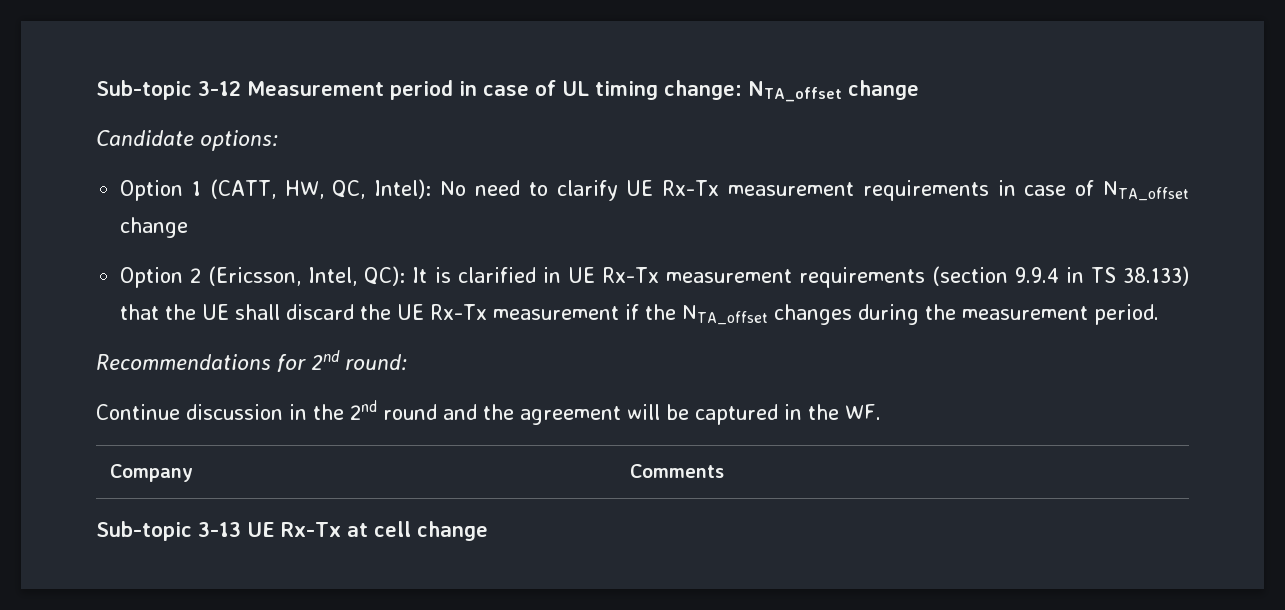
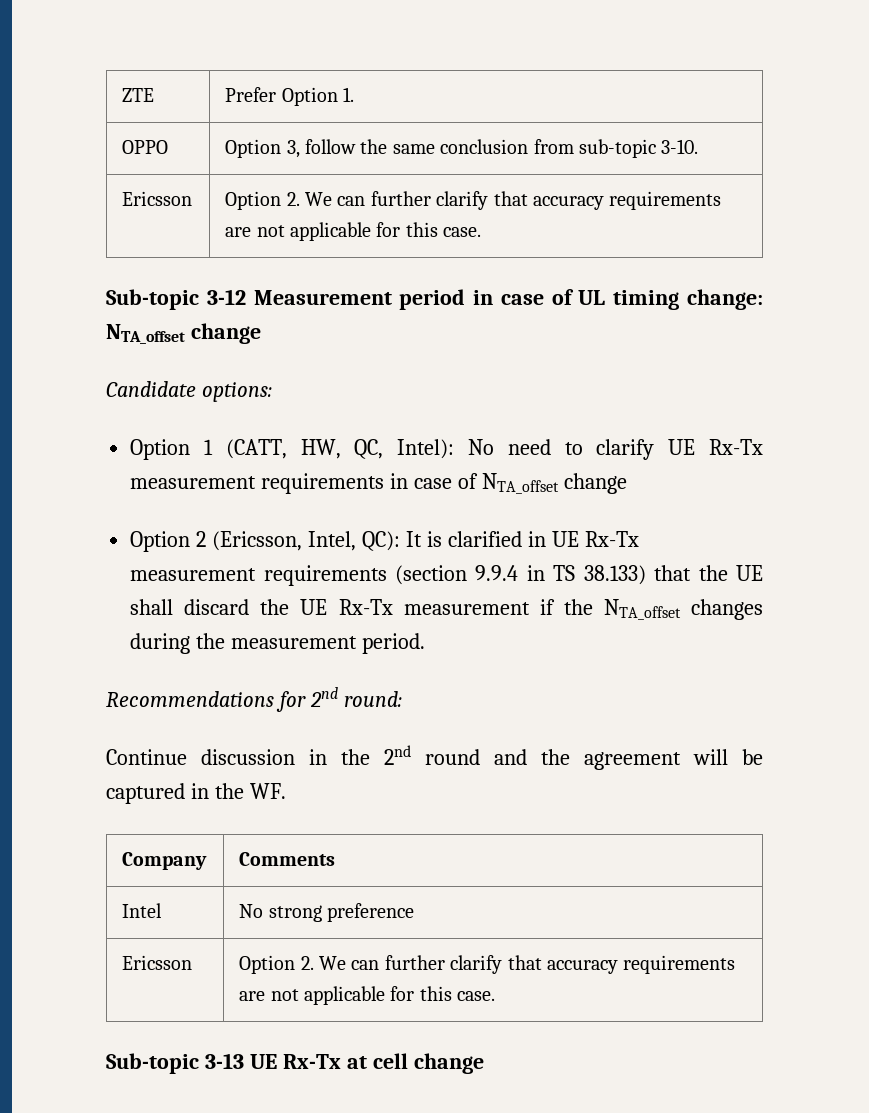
+ ZTE | Prefer Option 1.
+ OPPO | Option 3, follow the same conclusion from sub-topic 3-10.
+ Ericsson | Option 2. We can further clarify that accuracy requirements are not applicable for this case.
+ Intel | No strong preference
+ Ericsson | Option 2. We can further clarify that accuracy requirements are not applicable for this case.

